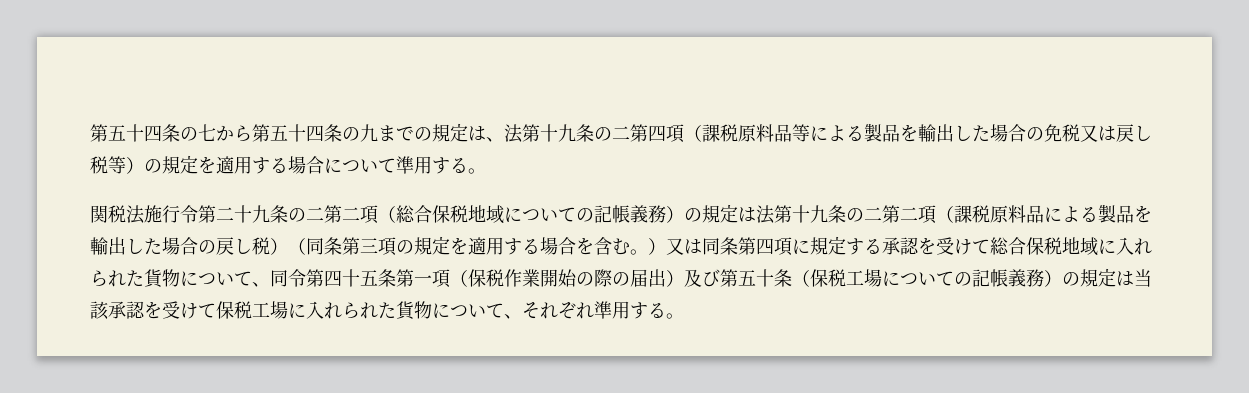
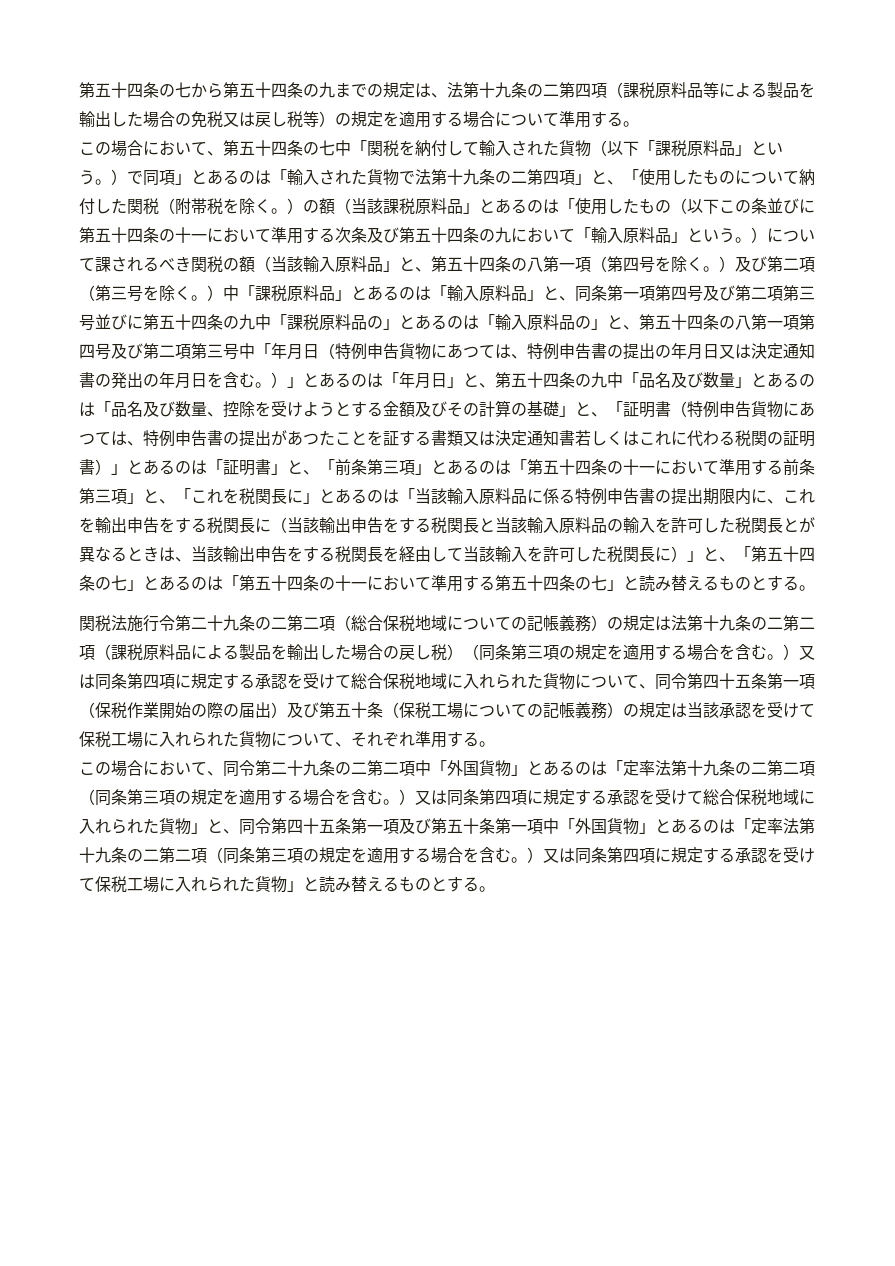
+ この場合において、第五十四条の七中「関税を納付して輸入された貨物（以下「課税原料品」という。）で同項」とあるのは「輸入された貨物で法第十九条の二第四項」と、「使用したものについて納付した関税（附帯税を除く。）の額（当該課税原料品」とあるのは「使用したもの（以下この条並びに第五十四条の十一において準用する次条及び第五十四条の九において「輸入原料品」という。）について課されるべき関税の額（当該輸入原料品」と、第五十四条の八第一項（第四号を除く。）及び第二項（第三号を除く。）中「課税原料品」とあるのは「輸入原料品」と、同条第一項第四号及び第二項第三号並びに第五十四条の九中「課税原料品の」とあるのは「輸入原料品の」と、第五十四条の八第一項第四号及び第二項第三号中「年月日（特例申告貨物にあつては、特例申告書の提出の年月日又は決定通知書の発出の年月日を含む。）」とあるのは「年月日」と、第五十四条の九中「品名及び数量」とあるのは「品名及び数量、控除を受けようとする金額及びその計算の基礎」と、「証明書（特例申告貨物にあつては、特例申告書の提出があつたことを証する書類又は決定通知書若しくはこれに代わる税関の証明書）」とあるのは「証明書」と、「前条第三項」とあるのは「第五十四条の十一において準用する前条第三項」と、「これを税関長に」とあるのは「当該輸入原料品に係る特例申告書の提出期限内に、これを輸出申告をする税関長に（当該輸出申告をする税関長と当該輸入原料品の輸入を許可した税関長とが異なるときは、当該輸出申告をする税関長を経由して当該輸入を許可した税関長に）」と、「第五十四条の七」とあるのは「第五十四条の十一において準用する第五十四条の七」と読み替えるものとする。
+ この場合において、同令第二十九条の二第二項中「外国貨物」とあるのは「定率法第十九条の二第二項（同条第三項の規定を適用する場合を含む。）又は同条第四項に規定する承認を受けて総合保税地域に入れられた貨物」と、同令第四十五条第一項及び第五十条第一項中「外国貨物」とあるのは「定率法第十九条の二第二項（同条第三項の規定を適用する場合を含む。）又は同条第四項に規定する承認を受けて保税工場に入れられた貨物」と読み替えるものとする。

